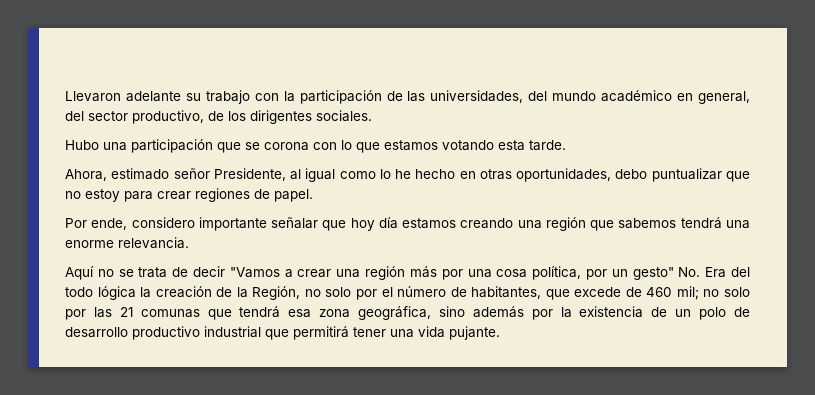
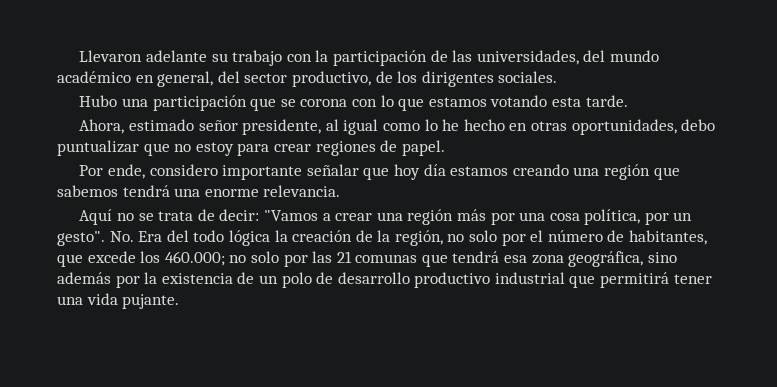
- Ahora, estimado señor Presidente, al igual como lo he hecho en otras oportunidades, debo puntualizar que no estoy para crear regiones de papel.
+ Ahora, estimado señor presidente, al igual como lo he hecho en otras oportunidades, debo puntualizar que no estoy para crear regiones de papel.
- Aquí no se trata de decir "Vamos a crear una región más por una cosa política, por un gesto" No. Era del todo lógica la creación de la Región, no solo por el número de habitantes, que excede de 460 mil;
+ Aquí no se trata de decir: "Vamos a crear una región más por una cosa política, por un gesto". No. Era del todo lógica la creación de la región, no solo por el número de habitantes, que excede los 460.000;

